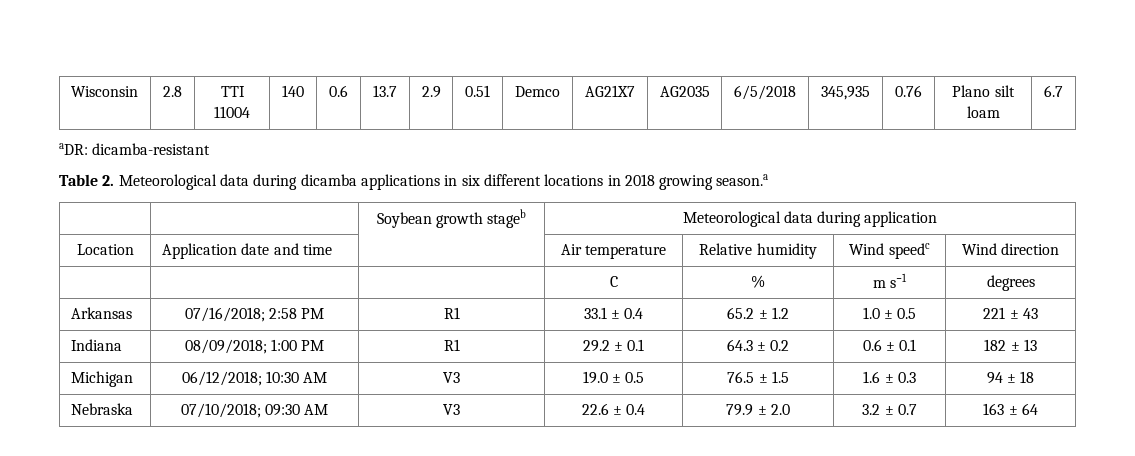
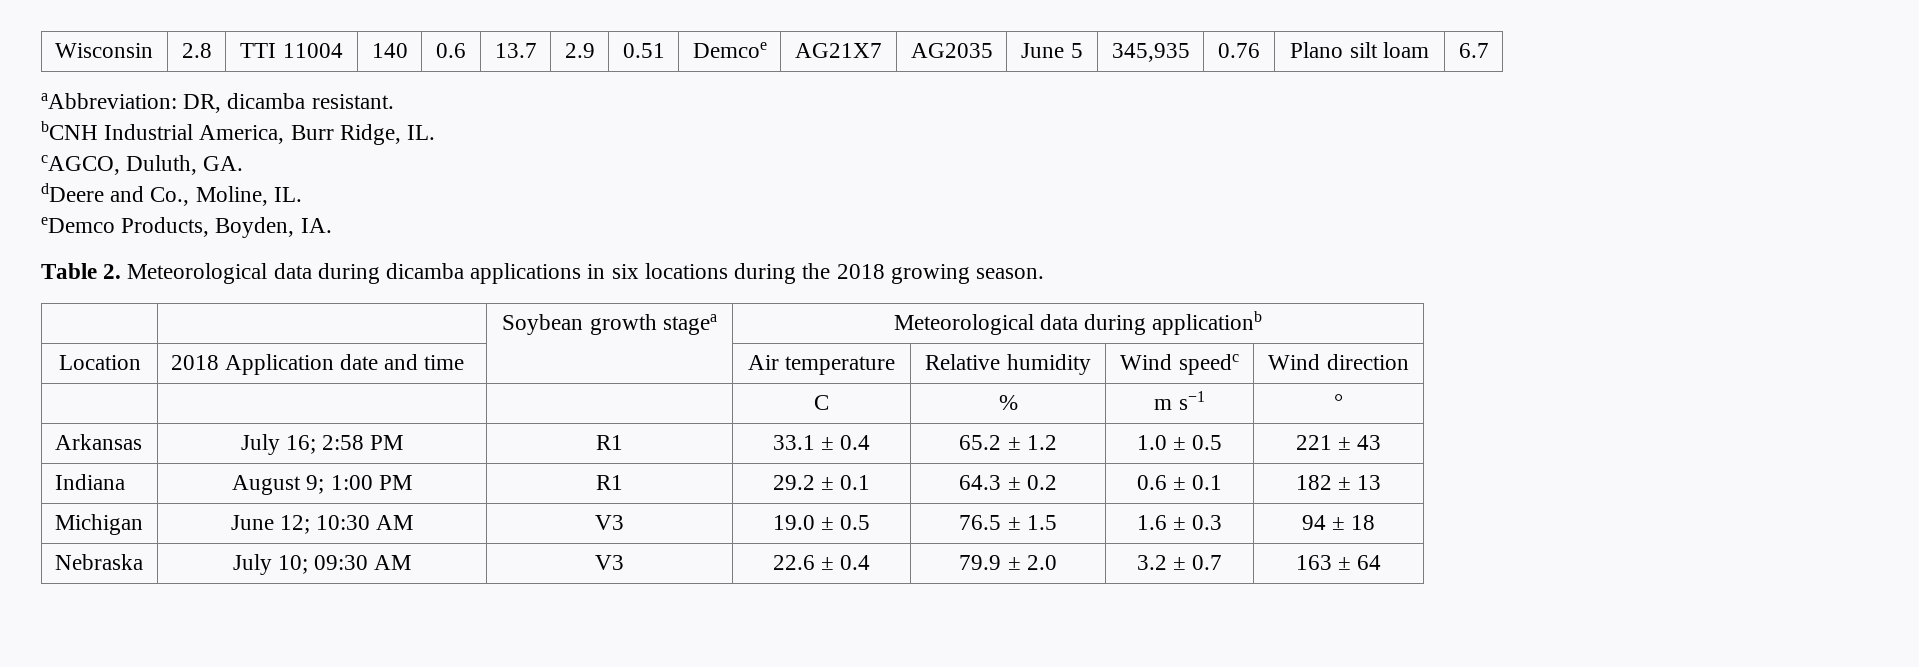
- Wisconsin | 2.8 | TTI 11004 | 140 | 0.6 | 13.7 | 2.9 | 0.51 | Demco | AG21X7 | AG2035 | 6/5/2018 | 345,935 | 0.76 | Plano silt loam | 6.7
+ Wisconsin | 2.8 | TTI 11004 | 140 | 0.6 | 13.7 | 2.9 | 0.51 | Demcoe | AG21X7 | AG2035 | June 5 | 345,935 | 0.76 | Plano silt loam | 6.7
- aDR: dicamba-resistant
+ aAbbreviation: DR, dicamba resistant.
+ bCNH Industrial America, Burr Ridge, IL.
+ cAGCO, Duluth, GA.
+ dDeere and Co., Moline, IL.
+ eDemco Products, Boyden, IA.
- Table 2. Meteorological data during dicamba applications in six different locations in 2018 growing season.a
+ Table 2. Meteorological data during dicamba applications in six locations during the 2018 growing season.
- | | Soybean growth stageb | Meteorological data during application
+ | | Soybean growth stagea | Meteorological data during applicationb
- Location | Application date and time | | Air temperature | Relative humidity | Wind speedc | Wind direction
+ Location | 2018 Application date and time | | Air temperature | Relative humidity | Wind speedc | Wind direction
- | | | C | % | m s−1 | degrees
+ | | | C | % | m s−1 | °
- Arkansas | 07/16/2018; 2:58 PM | R1 | 33.1 ± 0.4 | 65.2 ± 1.2 | 1.0 ± 0.5 | 221 ± 43
+ Arkansas | July 16; 2:58 PM | R1 | 33.1 ± 0.4 | 65.2 ± 1.2 | 1.0 ± 0.5 | 221 ± 43
- Indiana | 08/09/2018; 1:00 PM | R1 | 29.2 ± 0.1 | 64.3 ± 0.2 | 0.6 ± 0.1 | 182 ± 13
+ Indiana | August 9; 1:00 PM | R1 | 29.2 ± 0.1 | 64.3 ± 0.2 | 0.6 ± 0.1 | 182 ± 13
- Michigan | 06/12/2018; 10:30 AM | V3 | 19.0 ± 0.5 | 76.5 ± 1.5 | 1.6 ± 0.3 | 94 ± 18
+ Michigan | June 12; 10:30 AM | V3 | 19.0 ± 0.5 | 76.5 ± 1.5 | 1.6 ± 0.3 | 94 ± 18
- Nebraska | 07/10/2018; 09:30 AM | V3 | 22.6 ± 0.4 | 79.9 ± 2.0 | 3.2 ± 0.7 | 163 ± 64
+ Nebraska | July 10; 09:30 AM | V3 | 22.6 ± 0.4 | 79.9 ± 2.0 | 3.2 ± 0.7 | 163 ± 64

